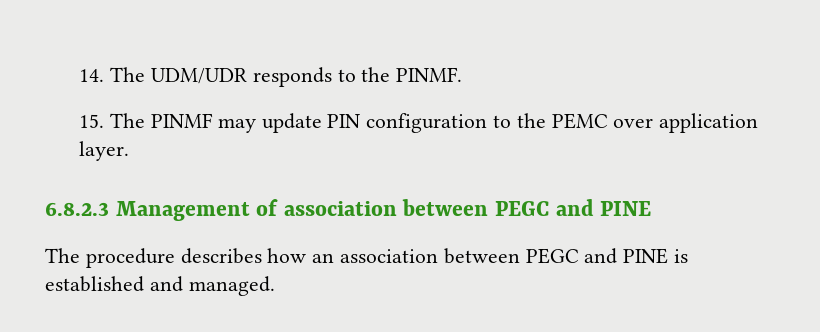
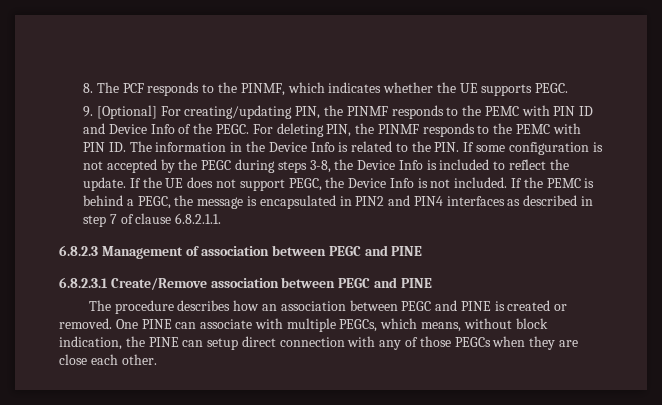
- 14. The UDM/UDR responds to the PINMF.
- 15. The PINMF may update PIN configuration to the PEMC over application layer.
+ 8. The PCF responds to the PINMF, which indicates whether the UE supports PEGC.
+ 9. [Optional] For creating/updating PIN, the PINMF responds to the PEMC with PIN ID and Device Info of the PEGC. For deleting PIN, the PINMF responds to the PEMC with PIN ID. The information in the Device Info is related to the PIN. If some configuration is not accepted by the PEGC during steps 3-8, the Device Info is included to reflect the update. If the UE does not support PEGC, the Device Info is not included. If the PEMC is behind a PEGC, the message is encapsulated in PIN2 and PIN4 interfaces as described in step 7 of clause 6.8.2.1.1.
+ 6.8.2.3.1 Create/Remove association between PEGC and PINE
- The procedure describes how an association between PEGC and PINE is established and managed.
+ The procedure describes how an association between PEGC and PINE is created or removed. One PINE can associate with multiple PEGCs, which means, without block indication, the PINE can setup direct connection with any of those PEGCs when they are close each other.

